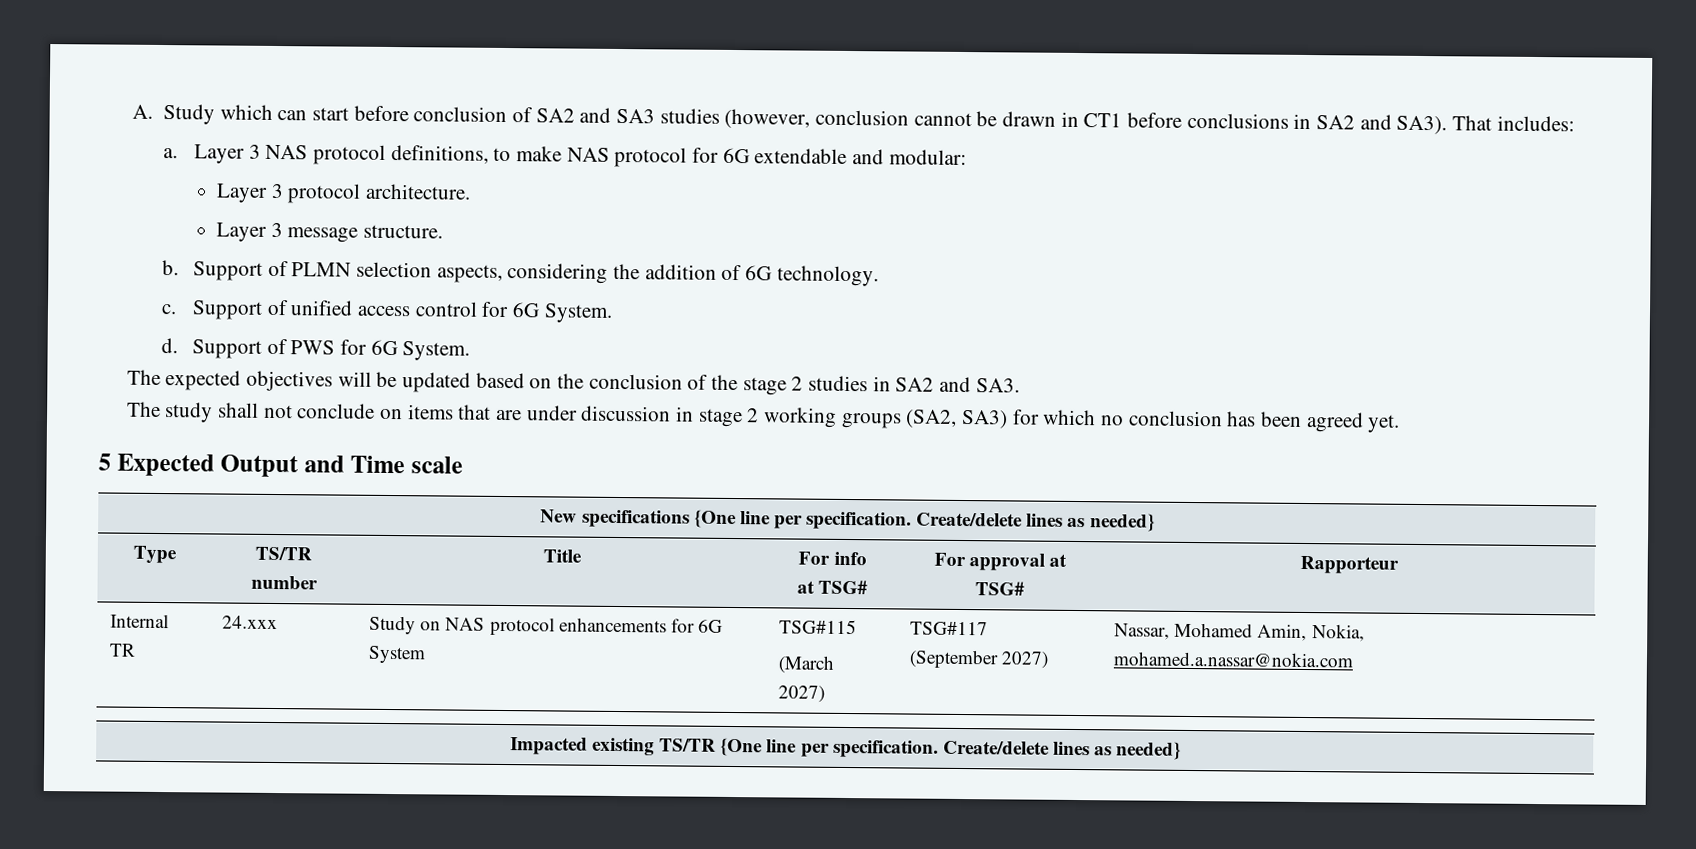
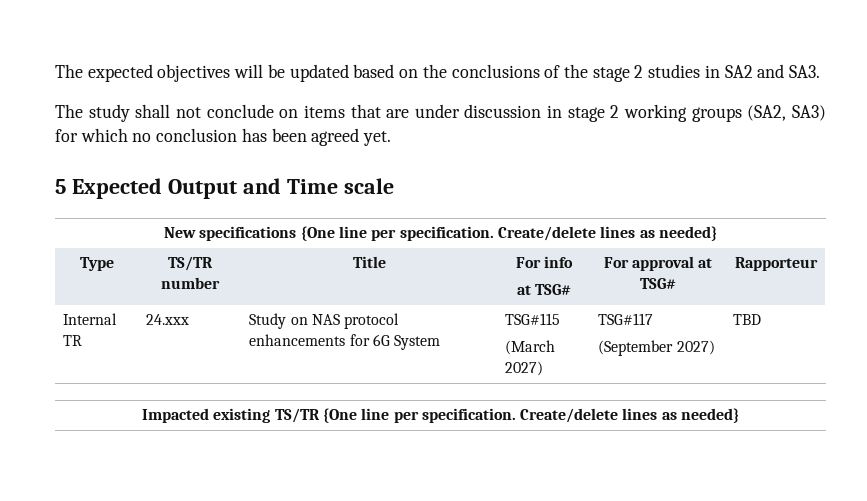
- A. Study which can start before conclusion of SA2 and SA3 studies (however, conclusion cannot be drawn in CT1 before conclusions in SA2 and SA3). That includes:
- a. Layer 3 NAS protocol definitions, to make NAS protocol for 6G extendable and modular:
- Layer 3 protocol architecture.
- Layer 3 message structure.
- b. Support of PLMN selection aspects, considering the addition of 6G technology.
- c. Support of unified access control for 6G System.
- d. Support of PWS for 6G System.
- The expected objectives will be updated based on the conclusion of the stage 2 studies in SA2 and SA3.
+ The expected objectives will be updated based on the conclusions of the stage 2 studies in SA2 and SA3.
  Internal TR | 24.xxx | Study on NAS protocol enhancements for 6G System | TSG#115
  (March 2027) | TSG#117
- (September 2027) | Nassar, Mohamed Amin, Nokia, mohamed.a.nassar@nokia.com
+ (September 2027) | TBD

